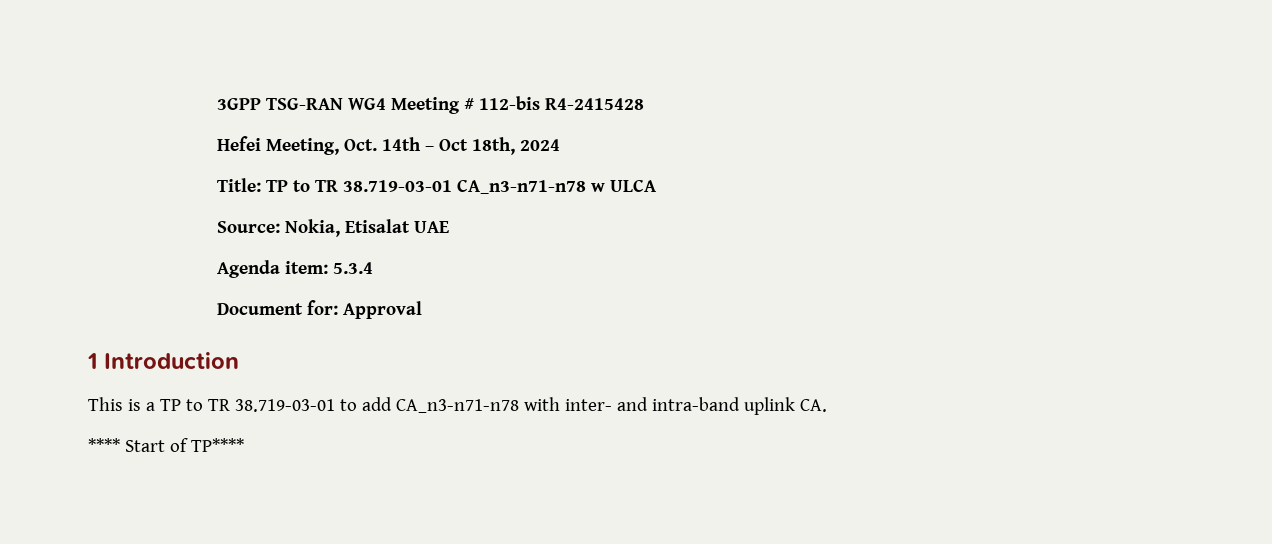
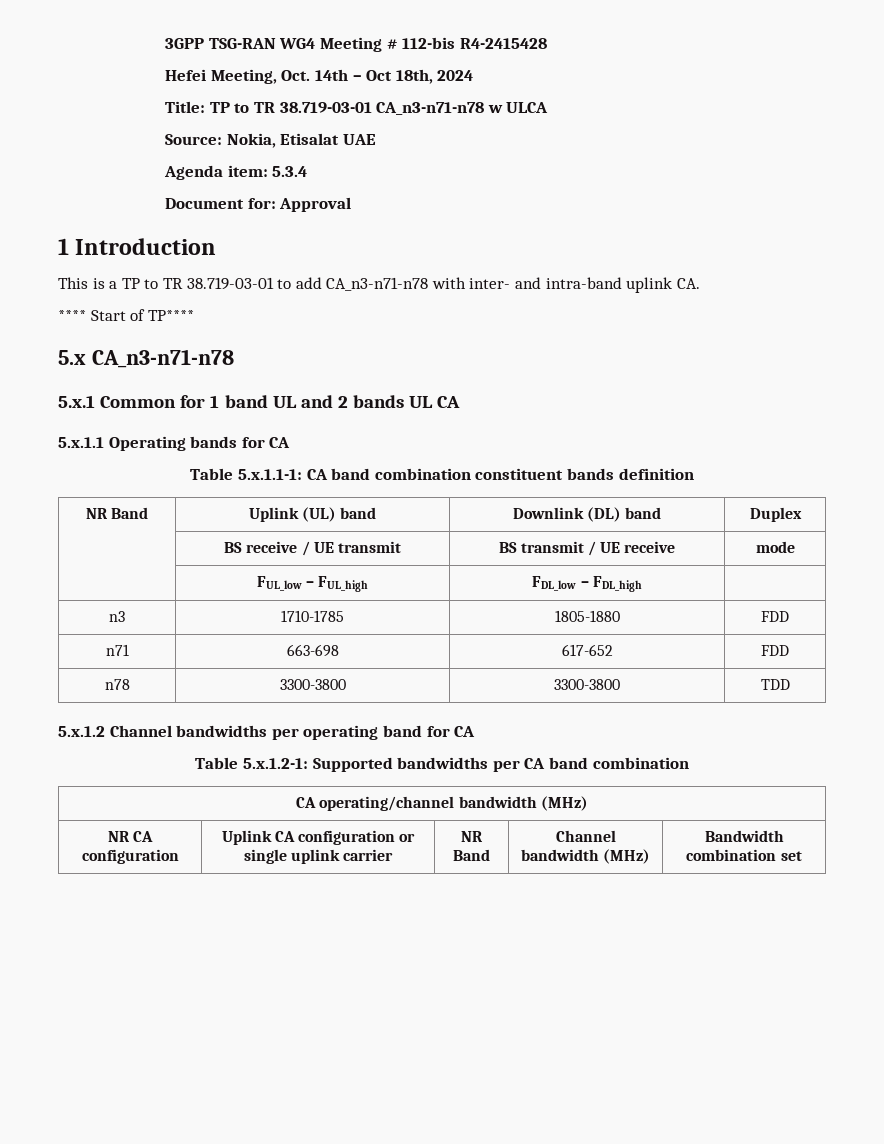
+ 5.x CA_n3-n71-n78
+ 5.x.1 Common for 1 band UL and 2 bands UL CA
+ 5.x.1.1 Operating bands for CA
+ Table 5.x.1.1-1: CA band combination constituent bands definition
+ NR Band | Uplink (UL) band | Downlink (DL) band | Duplex
+ | BS receive / UE transmit | BS transmit / UE receive | mode
+ | FUL_low – FUL_high | FDL_low – FDL_high |
+ n3 | 1710-1785 | 1805-1880 | FDD
+ n71 | 663-698 | 617-652 | FDD
+ n78 | 3300-3800 | 3300-3800 | TDD
+ 5.x.1.2 Channel bandwidths per operating band for CA
+ Table 5.x.1.2-1: Supported bandwidths per CA band combination
+ CA operating/channel bandwidth (MHz)
+ NR CA configuration | Uplink CA configuration or single uplink carrier | NR Band | Channel bandwidth (MHz) | Bandwidth combination set

